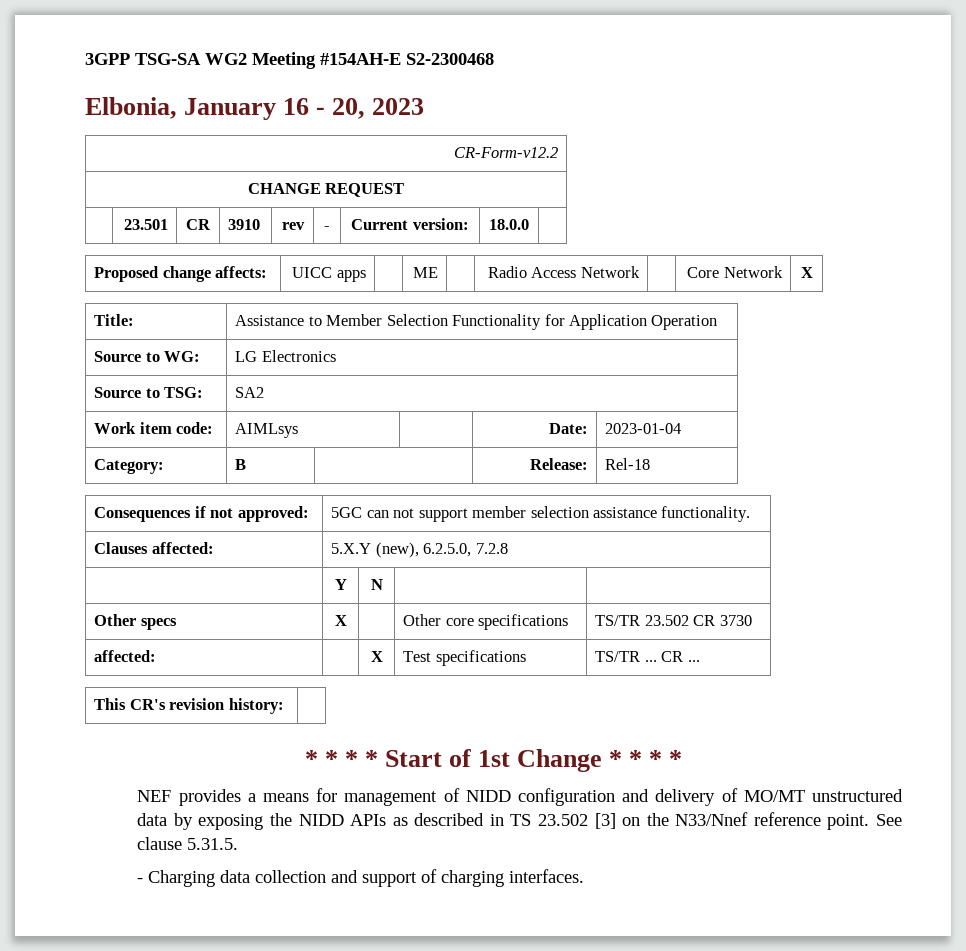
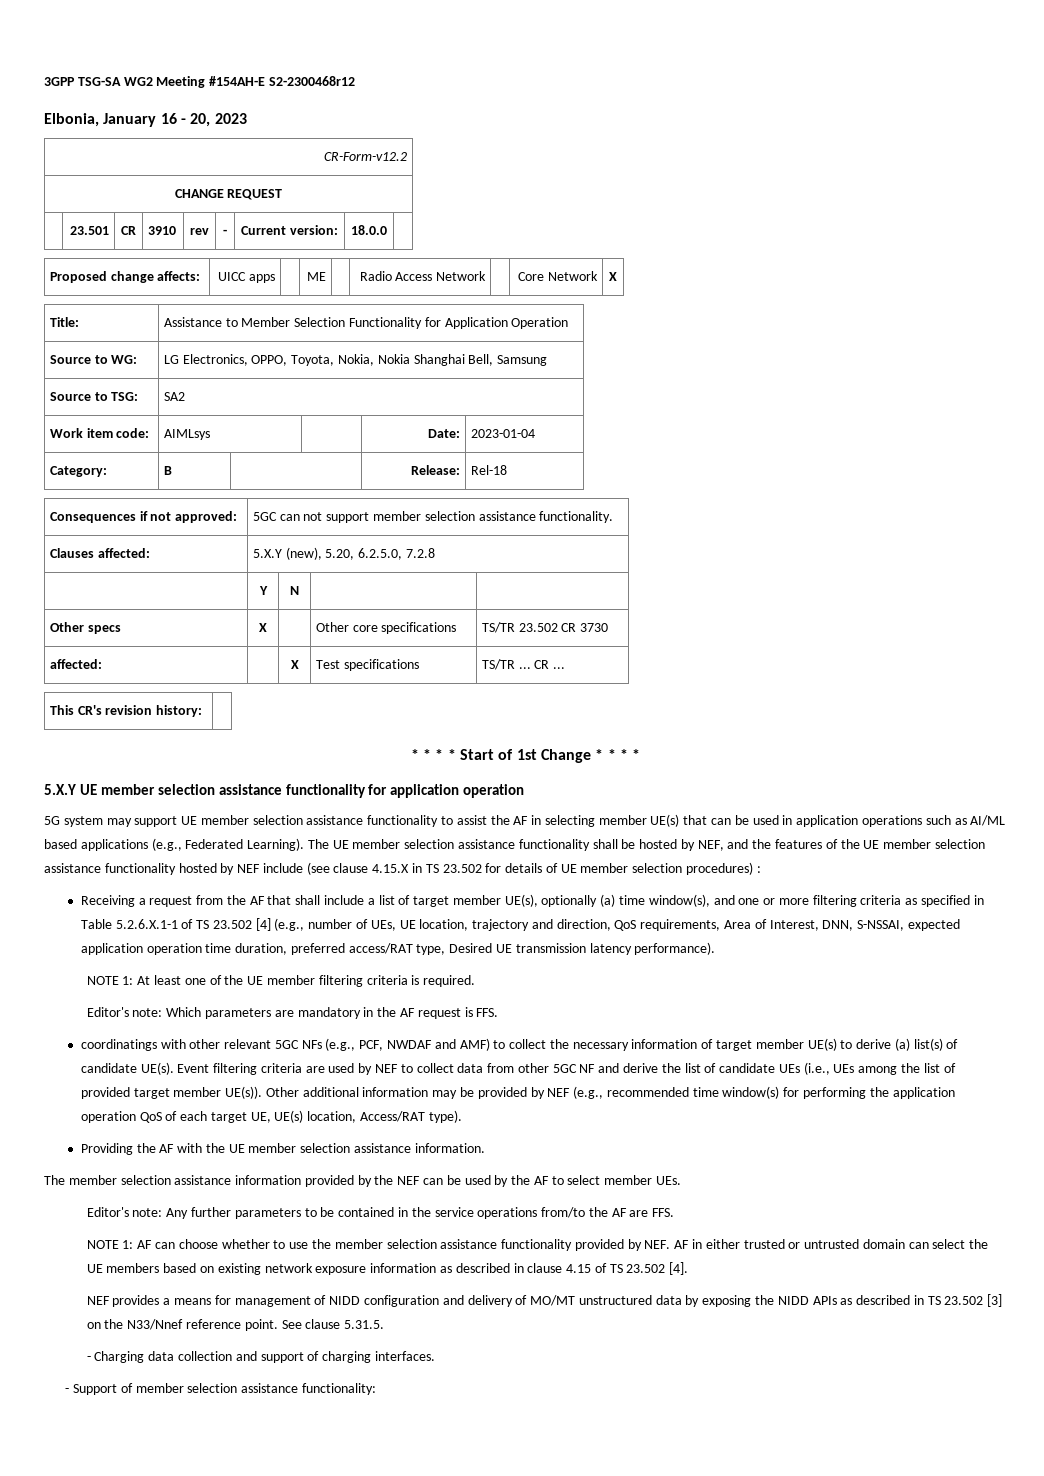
- 3GPP TSG-SA WG2 Meeting #154AH-E S2-2300468
+ 3GPP TSG-SA WG2 Meeting #154AH-E S2-2300468r12
- Source to WG: | LG Electronics
+ Source to WG: | LG Electronics, OPPO, Toyota, Nokia, Nokia Shanghai Bell, Samsung
- Clauses affected: | 5.X.Y (new), 6.2.5.0, 7.2.8
+ Clauses affected: | 5.X.Y (new), 5.20, 6.2.5.0, 7.2.8
+ 5.X.Y UE member selection assistance functionality for application operation
+ 5G system may support UE member selection assistance functionality to assist the AF in selecting member UE(s) that can be used in application operations such as AI/ML based applications (e.g., Federated Learning). The UE member selection assistance functionality shall be hosted by NEF, and the features of the UE member selection assistance functionality hosted by NEF include (see clause 4.15.X in TS 23.502 for details of UE member selection procedures) :
+ Receiving a request from the AF that shall include a list of target member UE(s), optionally (a) time window(s), and one or more filtering criteria as specified in Table 5.2.6.X.1-1 of TS 23.502 [4] (e.g., number of UEs, UE location, trajectory and direction, QoS requirements, Area of Interest, DNN, S-NSSAI, expected application operation time duration, preferred access/RAT type, Desired UE transmission latency performance).
+ NOTE 1: At least one of the UE member filtering criteria is required.
+ Editor's note: Which parameters are mandatory in the AF request is FFS.
+ coordinatings with other relevant 5GC NFs (e.g., PCF, NWDAF and AMF) to collect the necessary information of target member UE(s) to derive (a) list(s) of candidate UE(s). Event filtering criteria are used by NEF to collect data from other 5GC NF and derive the list of candidate UEs (i.e., UEs among the list of provided target member UE(s)). Other additional information may be provided by NEF (e.g., recommended time window(s) for performing the application operation QoS of each target UE, UE(s) location, Access/RAT type).
+ Providing the AF with the UE member selection assistance information.
+ The member selection assistance information provided by the NEF can be used by the AF to select member UEs.
+ Editor's note: Any further parameters to be contained in the service operations from/to the AF are FFS.
+ NOTE 1: AF can choose whether to use the member selection assistance functionality provided by NEF. AF in either trusted or untrusted domain can select the UE members based on existing network exposure information as described in clause 4.15 of TS 23.502 [4].
+ - Support of member selection assistance functionality:

